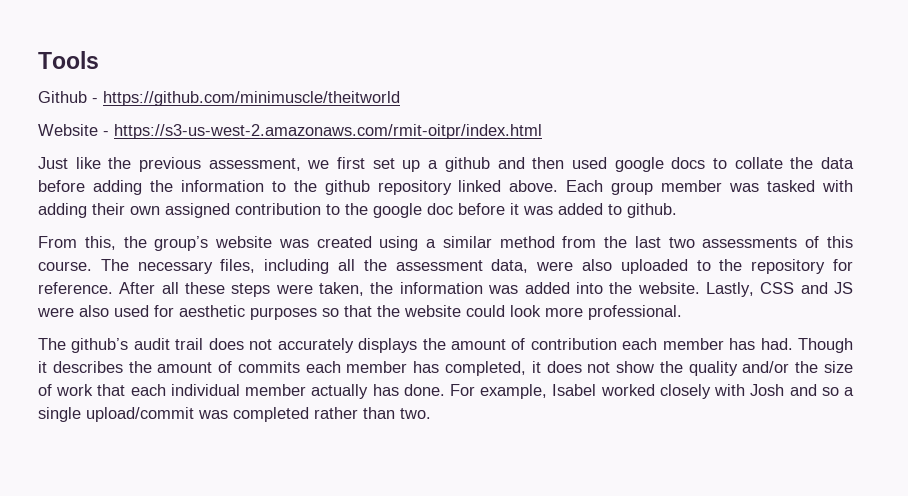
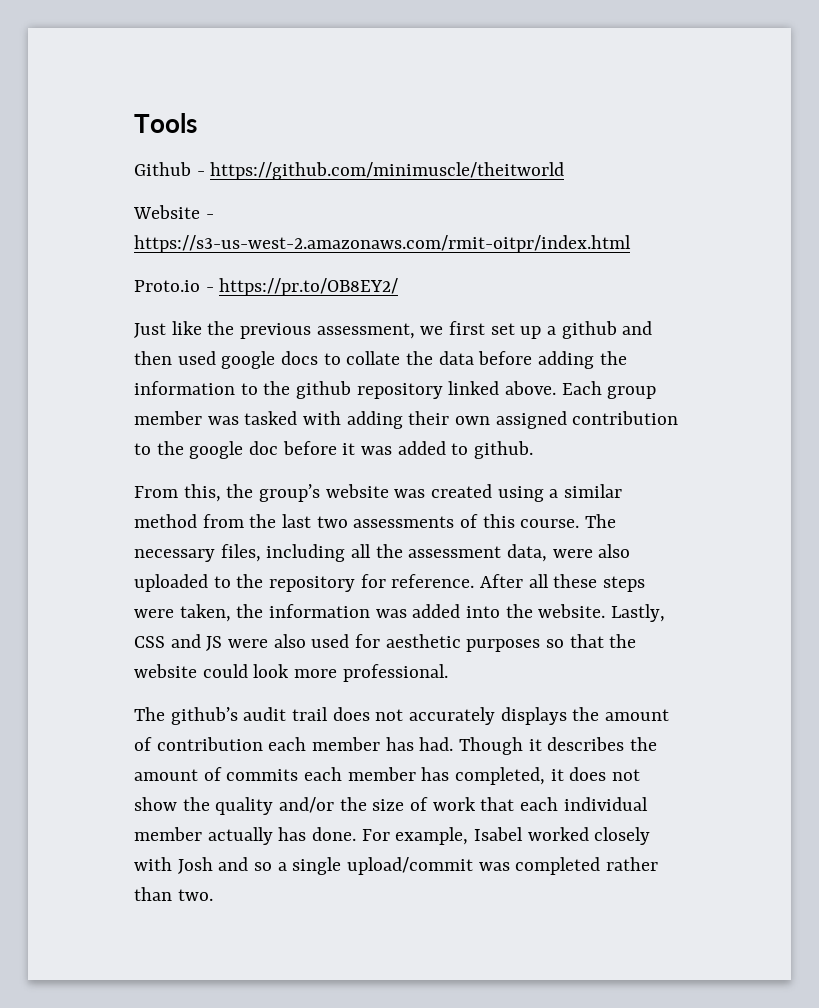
+ Proto.io - https://pr.to/OB8EY2/

